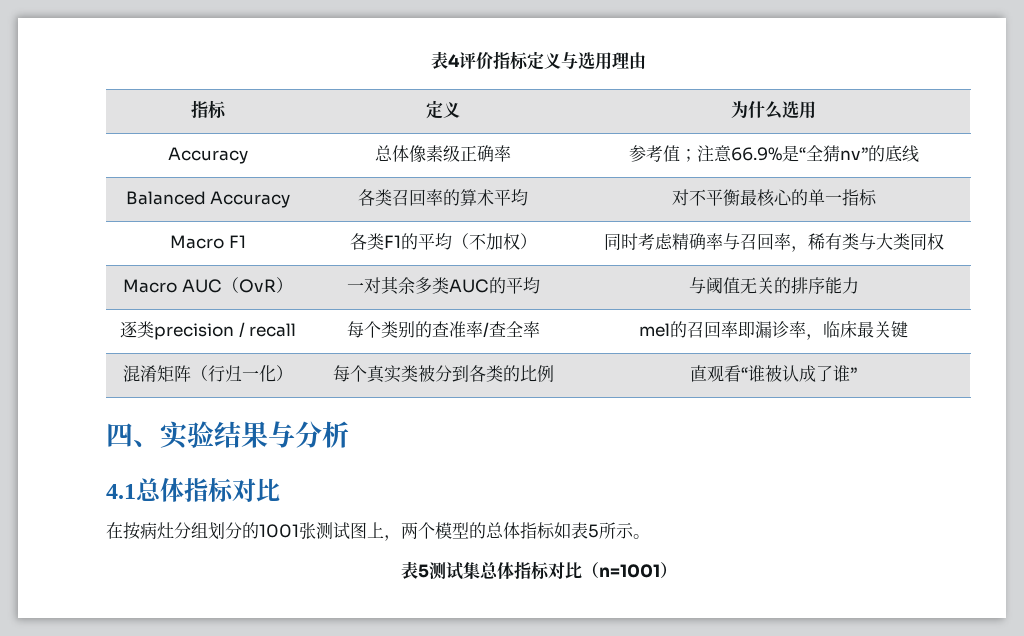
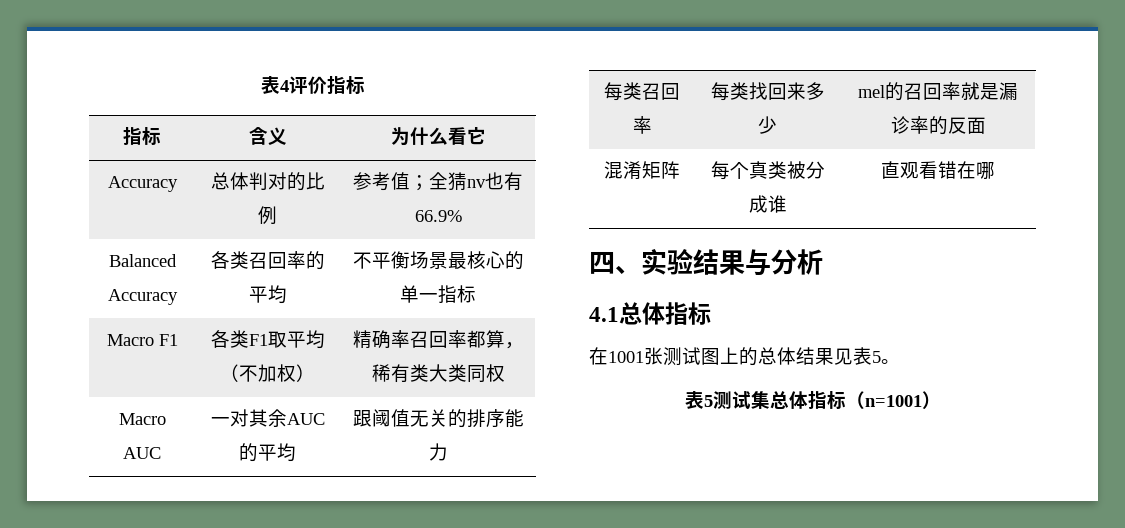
- 表4评价指标定义与选用理由
+ 表4评价指标
- 指标 | 定义 | 为什么选用
+ 指标 | 含义 | 为什么看它
- Accuracy | 总体像素级正确率 | 参考值；注意66.9%是“全猜nv”的底线
+ Accuracy | 总体判对的比例 | 参考值；全猜nv也有66.9%
- Balanced Accuracy | 各类召回率的算术平均 | 对不平衡最核心的单一指标
+ Balanced Accuracy | 各类召回率的平均 | 不平衡场景最核心的单一指标
- Macro F1 | 各类F1的平均（不加权） | 同时考虑精确率与召回率，稀有类与大类同权
+ Macro F1 | 各类F1取平均（不加权） | 精确率召回率都算，稀有类大类同权
- Macro AUC（OvR） | 一对其余多类AUC的平均 | 与阈值无关的排序能力
+ Macro AUC | 一对其余AUC的平均 | 跟阈值无关的排序能力
- 逐类precision / recall | 每个类别的查准率/查全率 | mel的召回率即漏诊率，临床最关键
+ 每类召回率 | 每类找回来多少 | mel的召回率就是漏诊率的反面
- 混淆矩阵（行归一化） | 每个真实类被分到各类的比例 | 直观看“谁被认成了谁”
+ 混淆矩阵 | 每个真类被分成谁 | 直观看错在哪
- 4.1总体指标对比
- 在按病灶分组划分的1001张测试图上，两个模型的总体指标如表5所示。
+ 4.1总体指标
+ 在1001张测试图上的总体结果见表5。
- 表5测试集总体指标对比（n=1001）
+ 表5测试集总体指标（n=1001）

